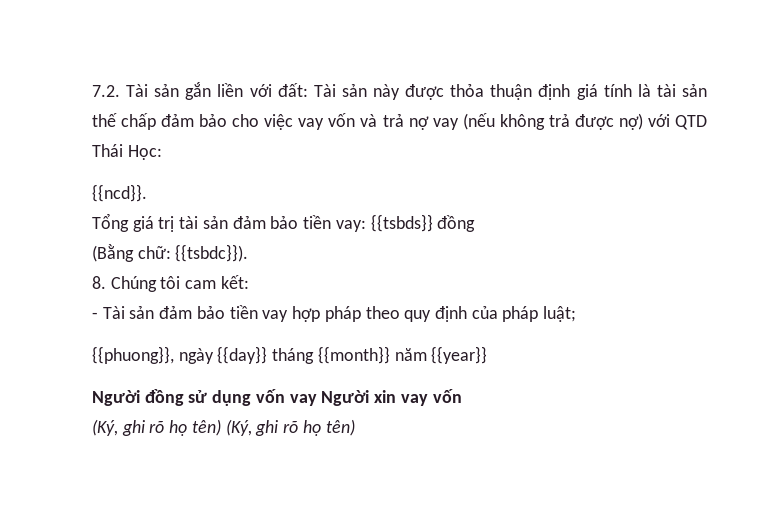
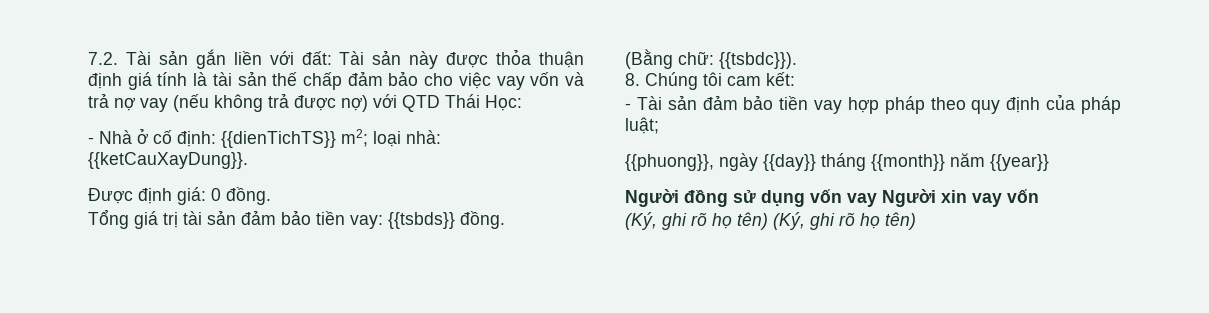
- {{ncd}}.
+ - Nhà ở cố định: {{dienTichTS}} m2; loại nhà: {{ketCauXayDung}}.
+ Được định giá: 0 đồng.
- Tổng giá trị tài sản đảm bảo tiền vay: {{tsbds}} đồng
+ Tổng giá trị tài sản đảm bảo tiền vay: {{tsbds}} đồng.

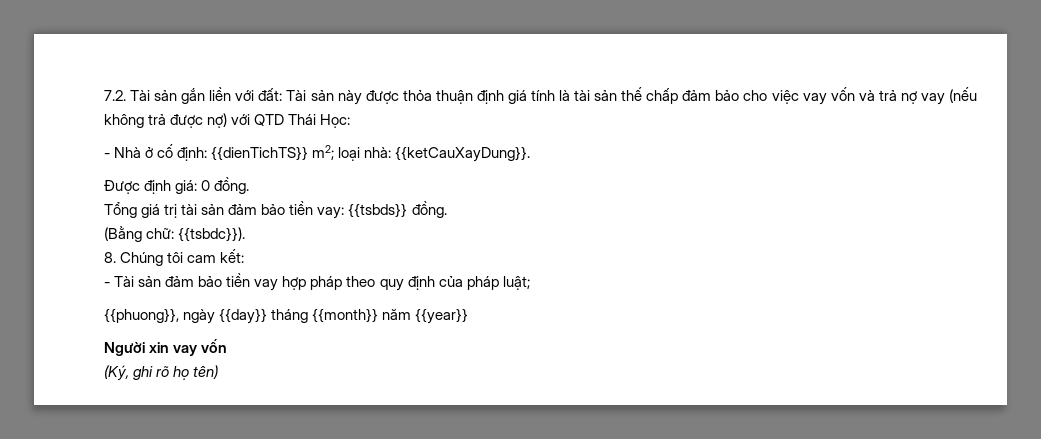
- Người đồng sử dụng vốn vay Người xin vay vốn
+ Người xin vay vốn
- (Ký, ghi rõ họ tên) (Ký, ghi rõ họ tên)
+ (Ký, ghi rõ họ tên)

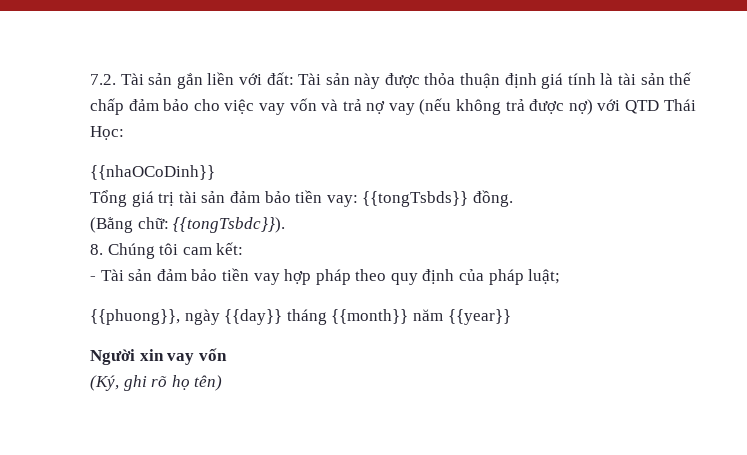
- - Nhà ở cố định: {{dienTichTS}} m2; loại nhà: {{ketCauXayDung}}.
- Được định giá: 0 đồng.
+ {{nhaOCoDinh}}
- Tổng giá trị tài sản đảm bảo tiền vay: {{tsbds}} đồng.
+ Tổng giá trị tài sản đảm bảo tiền vay: {{tongTsbds}} đồng.
- (Bằng chữ: {{tsbdc}}).
+ (Bằng chữ: {{tongTsbdc}}).

